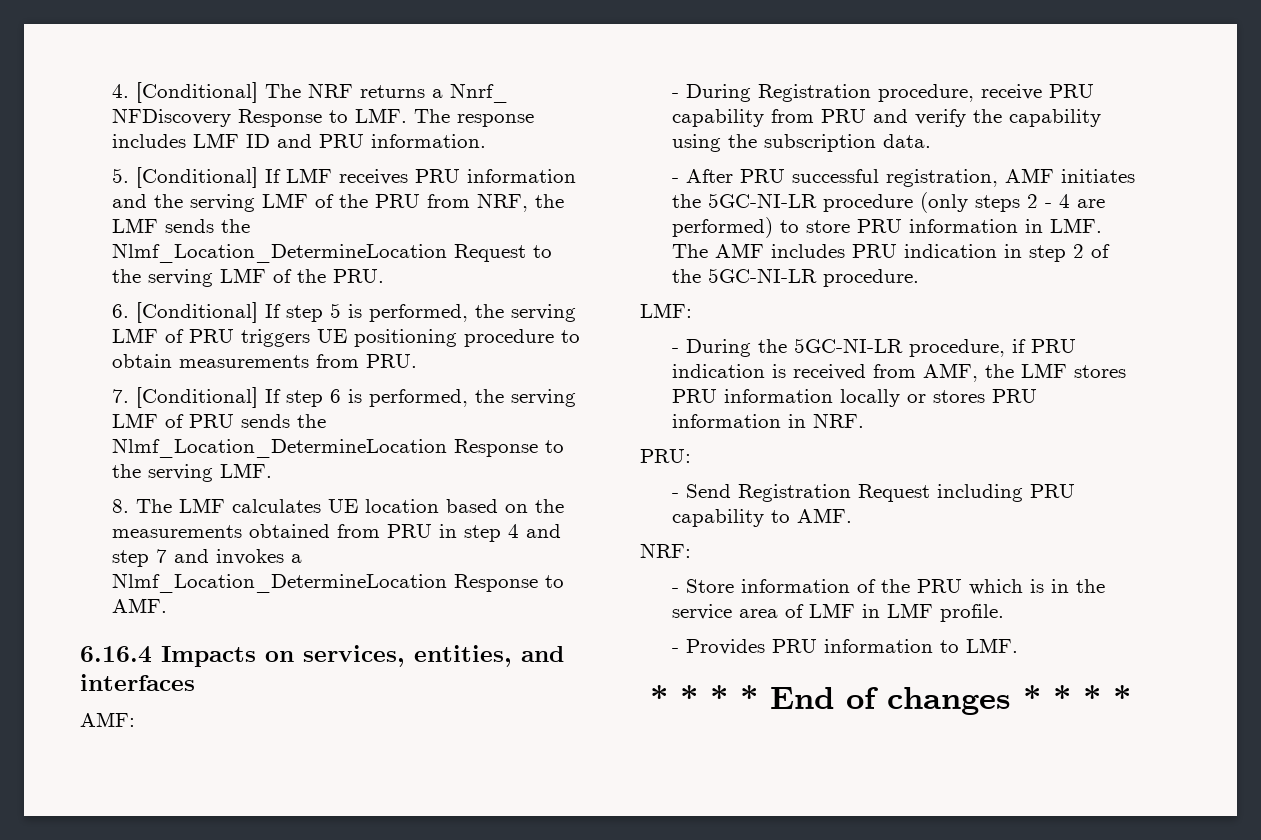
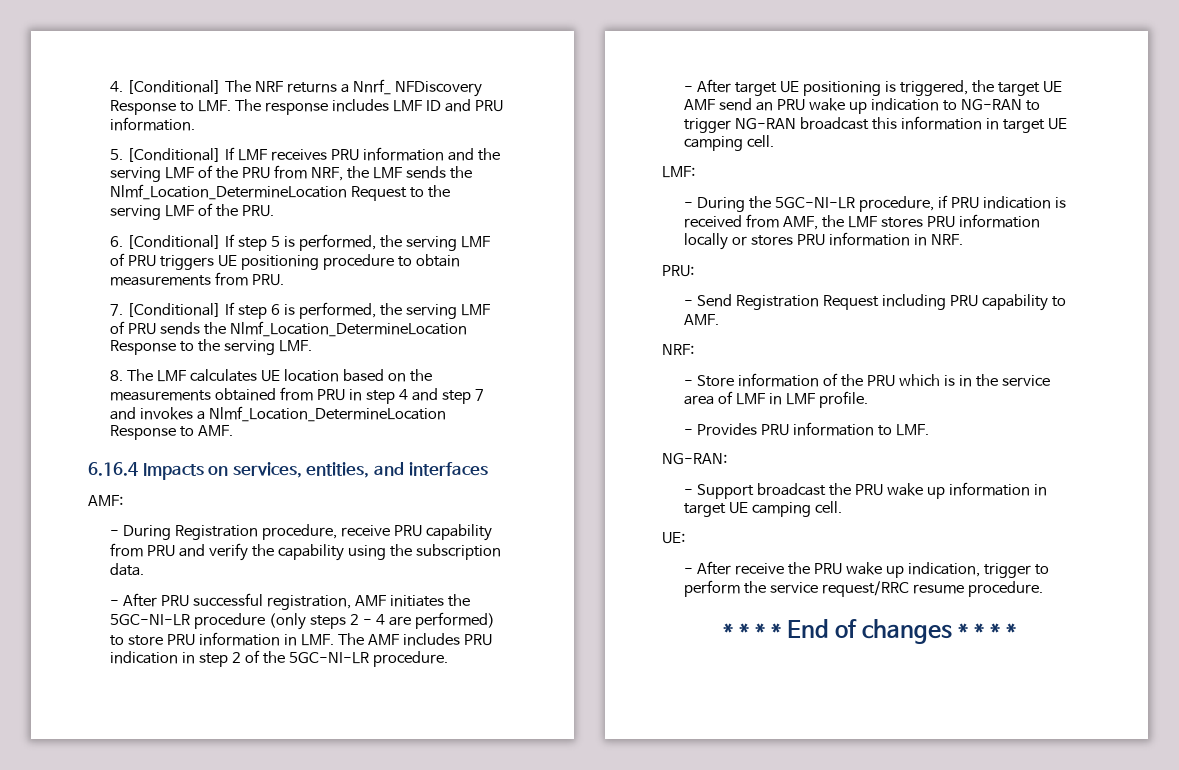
+ - After target UE positioning is triggered, the target UE AMF send an PRU wake up indication to NG-RAN to trigger NG-RAN broadcast this information in target UE camping cell.
+ NG-RAN:
+ - Support broadcast the PRU wake up information in target UE camping cell.
+ UE:
+ - After receive the PRU wake up indication, trigger to perform the service request/RRC resume procedure.

